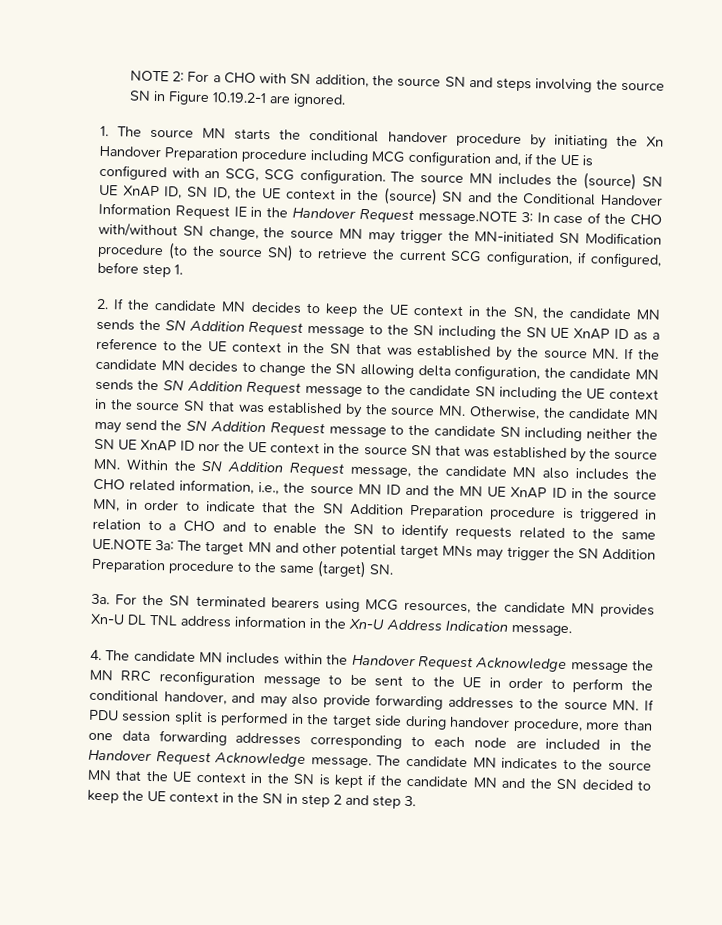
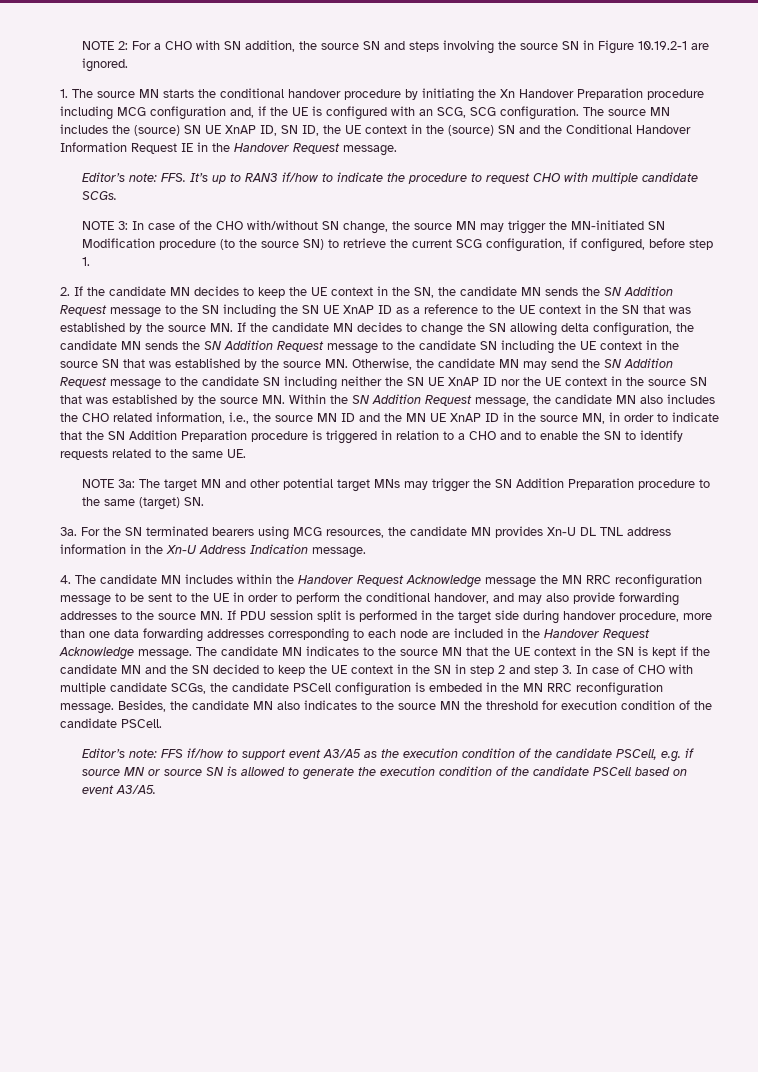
- The source MN includes the (source) SN UE XnAP ID, SN ID, the UE context in the (source) SN and the Conditional Handover Information Request IE in the Handover Request message.NOTE 3:
+ The source MN includes the (source) SN UE XnAP ID, SN ID, the UE context in the (source) SN and the Conditional Handover Information Request IE in the Handover Request message.
+ Editor’s note: FFS. It’s up to RAN3 if/how to indicate the procedure to request CHO with multiple candidate SCGs.
+ NOTE 3:
- 2. If the candidate MN decides to keep the UE context in the SN, the candidate MN sends the SN Addition Request message to the SN including the SN UE XnAP ID as a reference to the UE context in the SN that was established by the source MN. If the candidate MN decides to change the SN allowing delta configuration, the candidate MN sends the SN Addition Request message to the candidate SN including the UE context in the source SN that was established by the source MN. Otherwise, the candidate MN may send the SN Addition Request message to the candidate SN including neither the SN UE XnAP ID nor the UE context in the source SN that was established by the source MN. Within the SN Addition Request message, the candidate MN also includes the CHO related information, i.e., the source MN ID and the MN UE XnAP ID in the source MN, in order to indicate that the SN Addition Preparation procedure is triggered in relation to a CHO and to enable the SN to identify requests related to the same UE.NOTE 3a:
+ 2. If the candidate MN decides to keep the UE context in the SN, the candidate MN sends the SN Addition Request message to the SN including the SN UE XnAP ID as a reference to the UE context in the SN that was established by the source MN. If the candidate MN decides to change the SN allowing delta configuration, the candidate MN sends the SN Addition Request message to the candidate SN including the UE context in the source SN that was established by the source MN. Otherwise, the candidate MN may send the SN Addition Request message to the candidate SN including neither the SN UE XnAP ID nor the UE context in the source SN that was established by the source MN. Within the SN Addition Request message, the candidate MN also includes the CHO related information, i.e., the source MN ID and the MN UE XnAP ID in the source MN, in order to indicate that the SN Addition Preparation procedure is triggered in relation to a CHO and to enable the SN to identify requests related to the same UE.
+ NOTE 3a:
- The candidate MN indicates to the source MN that the UE context in the SN is kept if the candidate MN and the SN decided to keep the UE context in the SN in step 2 and step 3.
+ The candidate MN indicates to the source MN that the UE context in the SN is kept if the candidate MN and the SN decided to keep the UE context in the SN in step 2 and step 3. In case of CHO with multiple candidate SCGs, the candidate PSCell configuration is embeded in the MN RRC reconfiguration message. Besides, the candidate MN also indicates to the source MN the threshold for execution condition of the candidate PSCell.
+ Editor’s note: FFS if/how to support event A3/A5 as the execution condition of the candidate PSCell, e.g. if source MN or source SN is allowed to generate the execution condition of the candidate PSCell based on event A3/A5.

